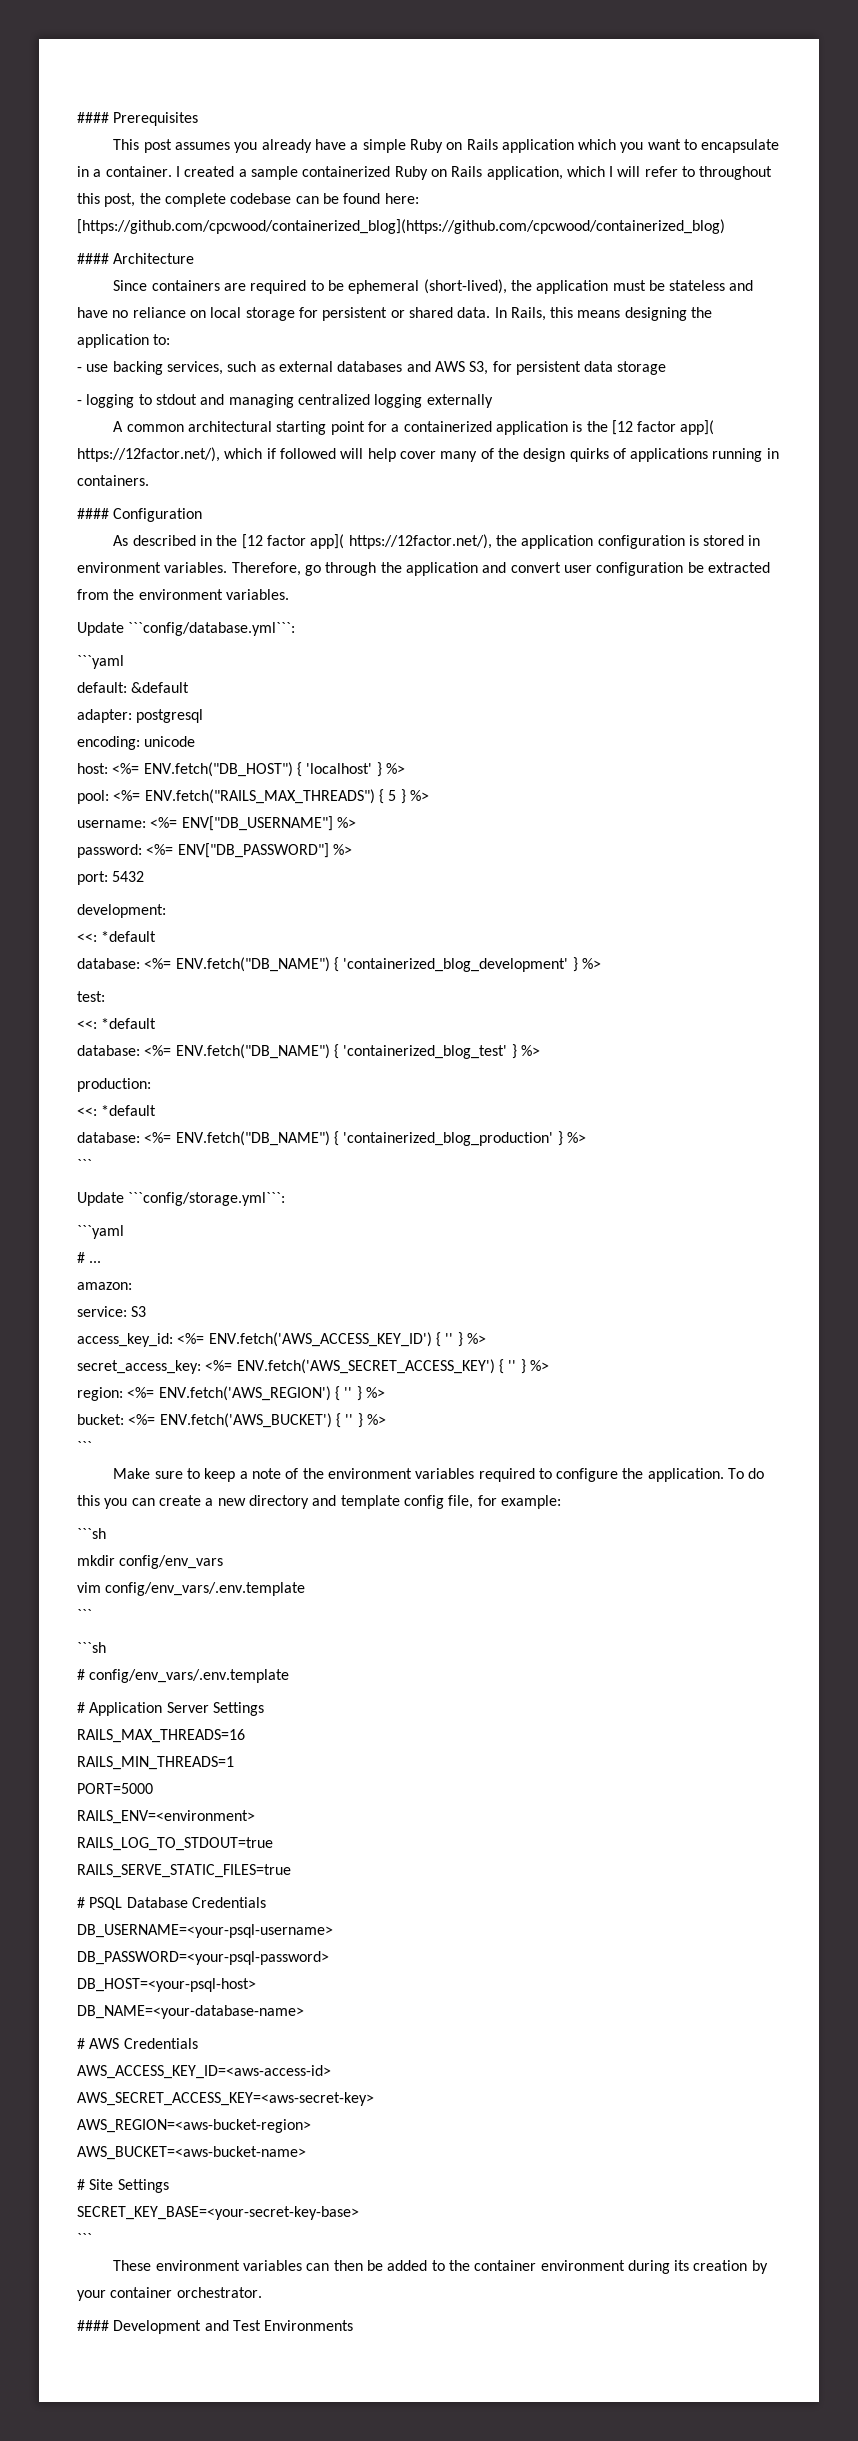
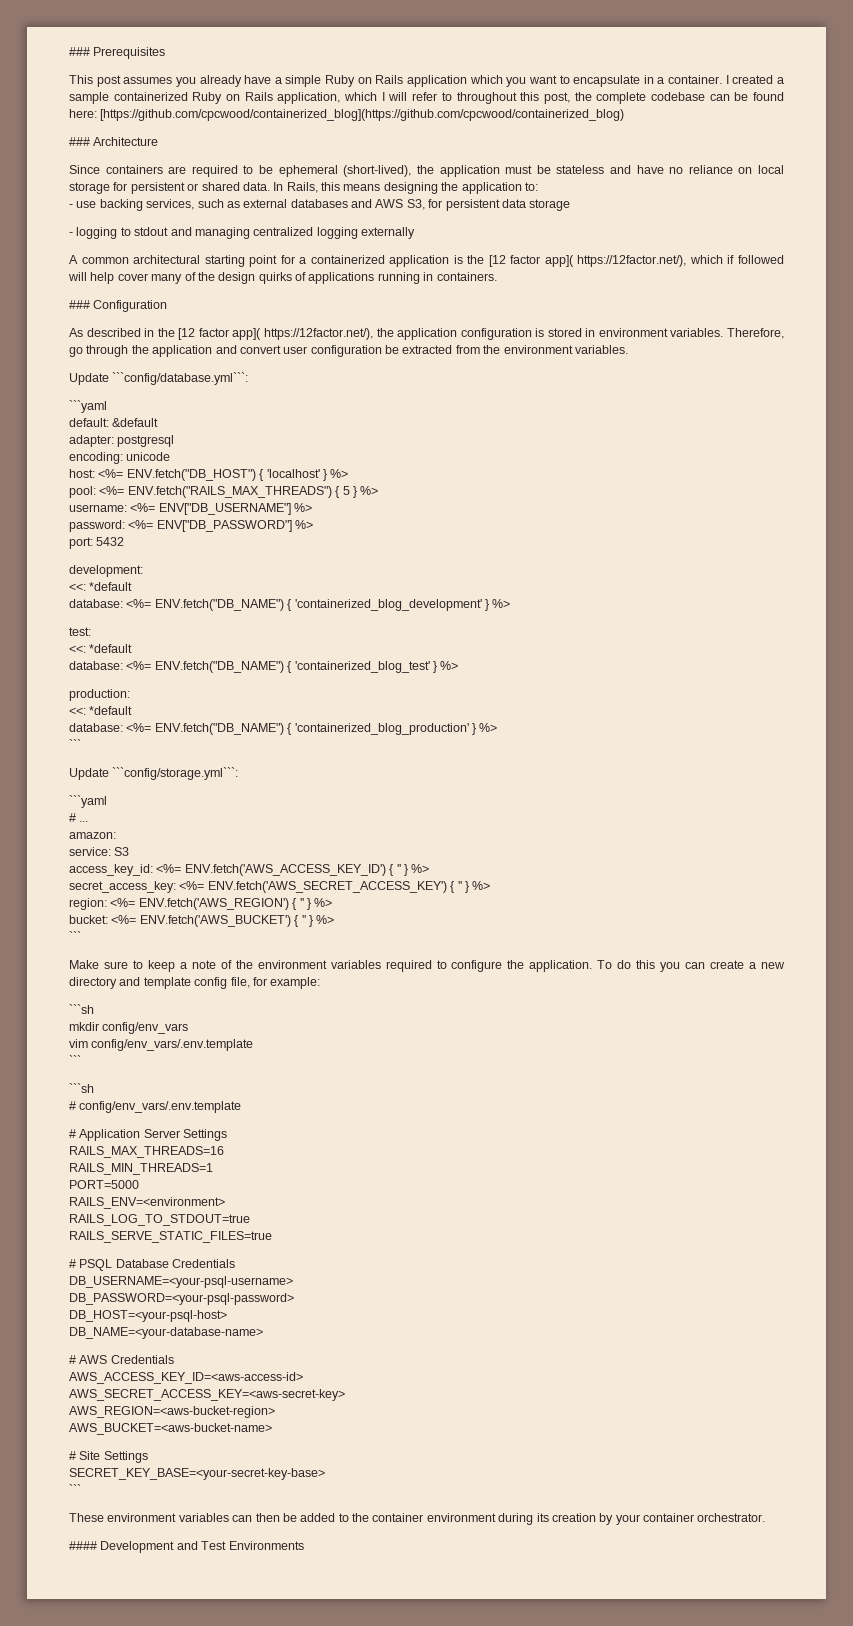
- #### Prerequisites
+ ### Prerequisites
- #### Architecture
+ ### Architecture
- #### Configuration
+ ### Configuration

